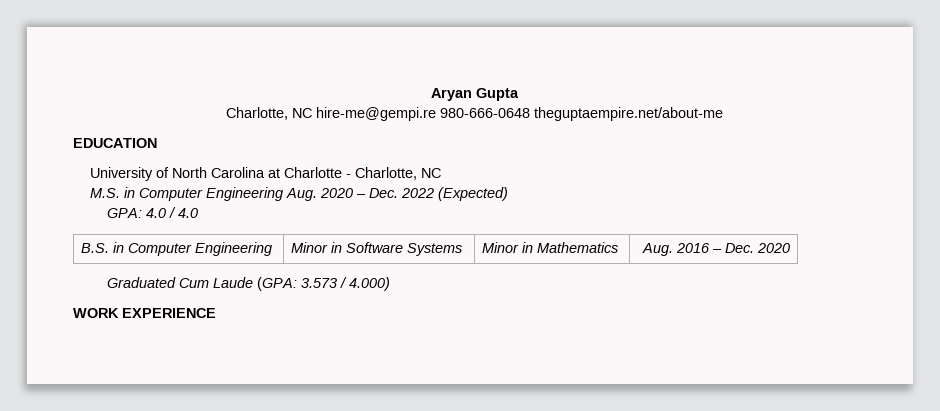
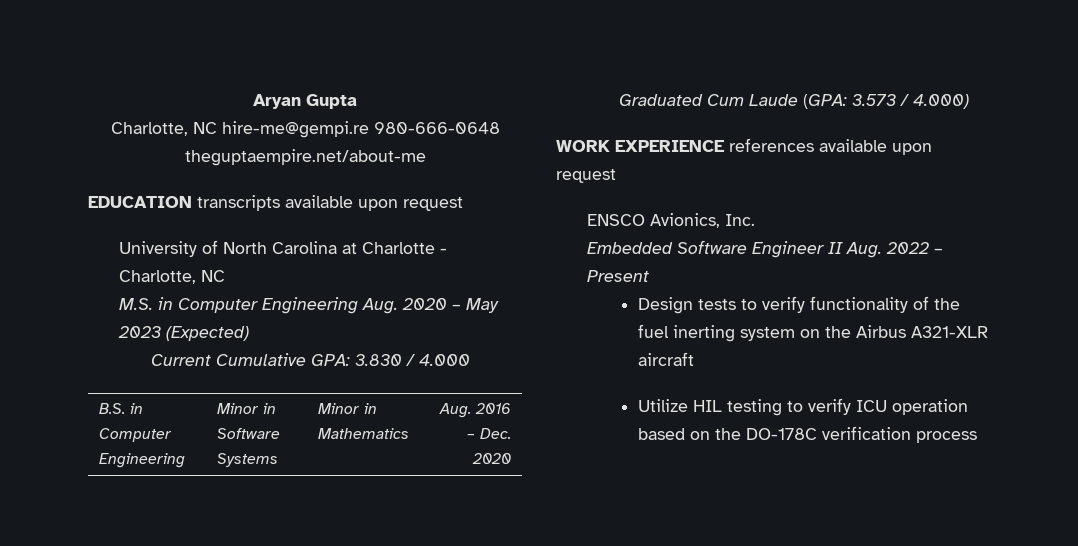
- EDUCATION
+ EDUCATION transcripts available upon request
- M.S. in Computer Engineering Aug. 2020 – Dec. 2022 (Expected)
+ M.S. in Computer Engineering Aug. 2020 – May 2023 (Expected)
- GPA: 4.0 / 4.0
+ Current Cumulative GPA: 3.830 / 4.000
- WORK EXPERIENCE
+ WORK EXPERIENCE references available upon request
+ ENSCO Avionics, Inc.
+ Embedded Software Engineer II Aug. 2022 – Present
+ Design tests to verify functionality of the fuel inerting system on the Airbus A321-XLR aircraft
+ Utilize HIL testing to verify ICU operation based on the DO-178C verification process

